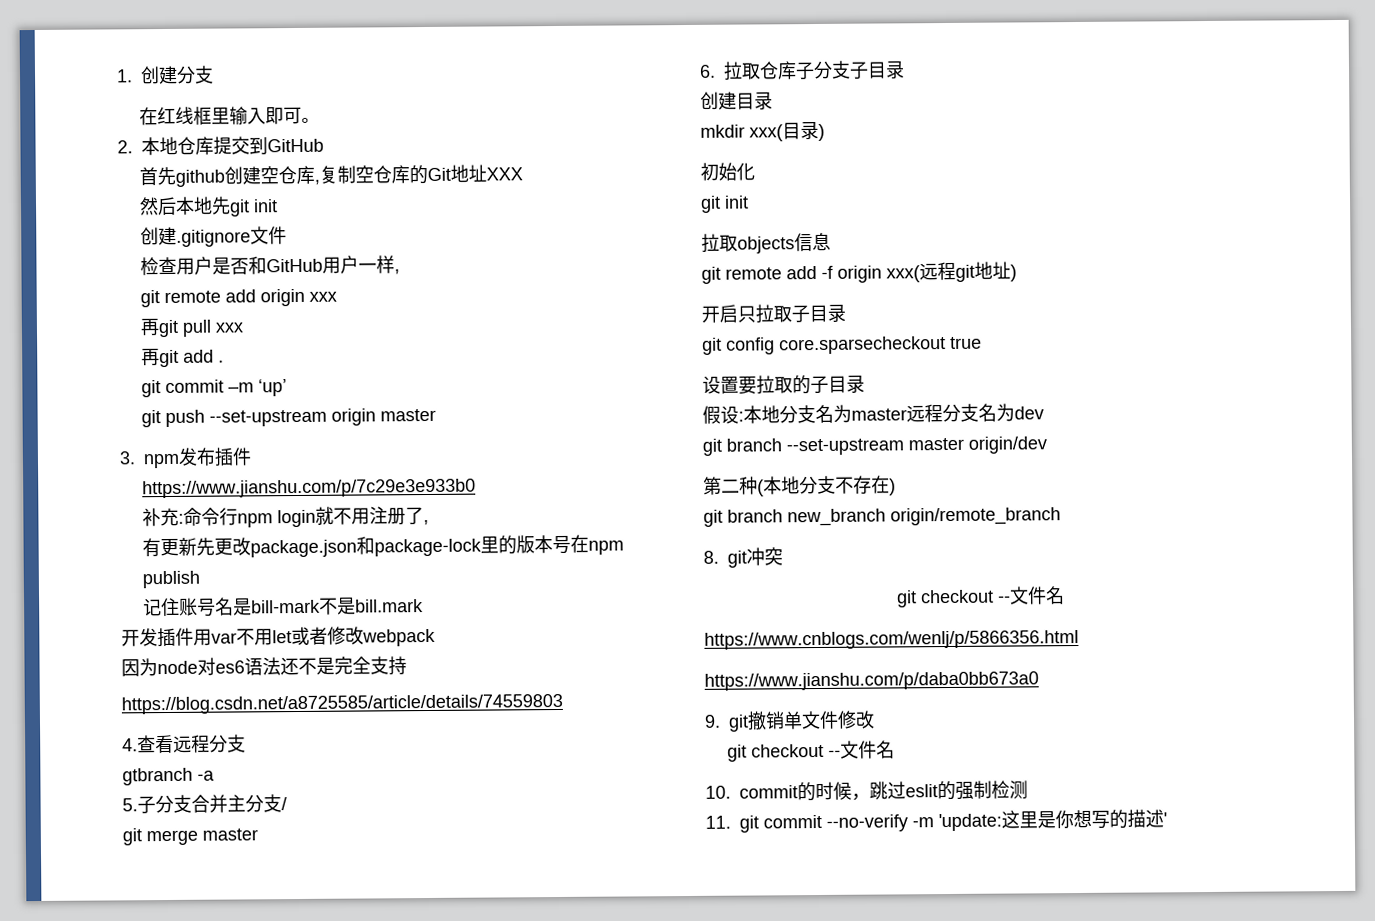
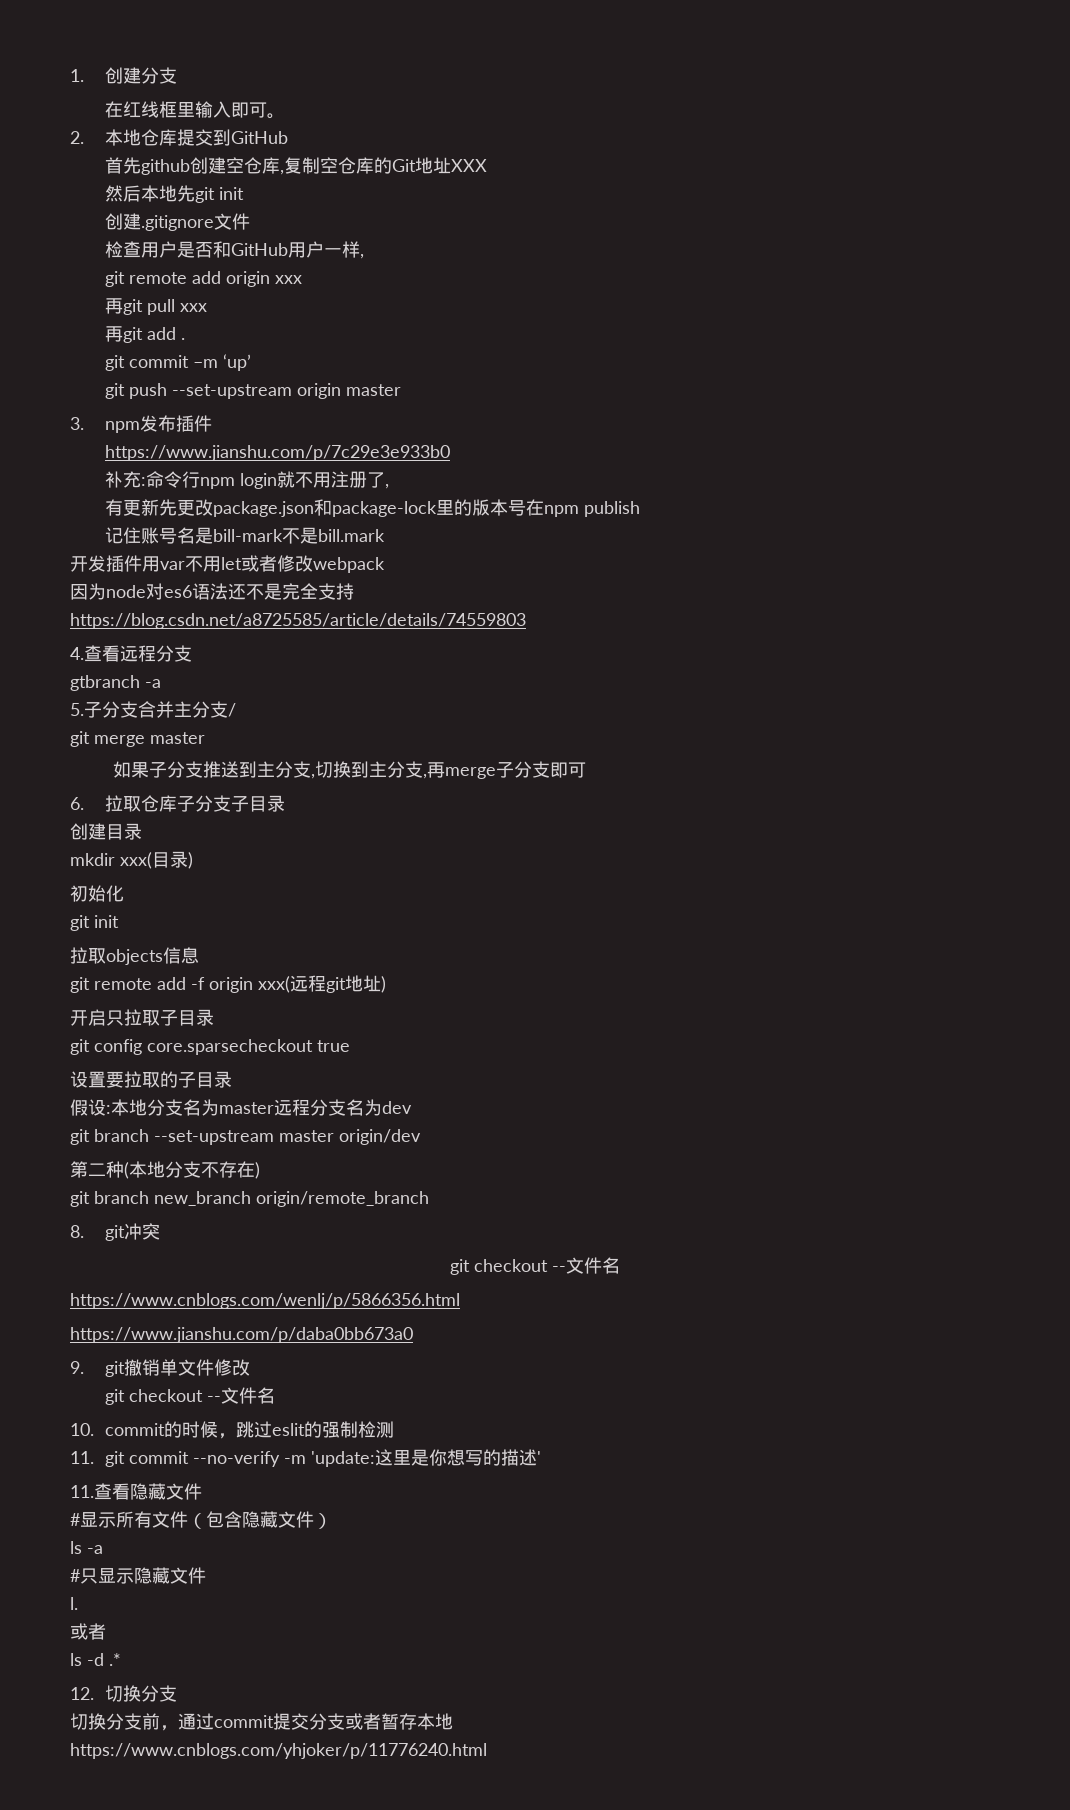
+ 如果子分支推送到主分支,切换到主分支,再merge子分支即可
+ 11.查看隐藏文件
+ #显示所有文件（包含隐藏文件）
+ ls -a
+ #只显示隐藏文件
+ l.
+ 或者
+ ls -d .*
+ 12.切换分支
+ 切换分支前，通过commit提交分支或者暂存本地
+ https://www.cnblogs.com/yhjoker/p/11776240.html

